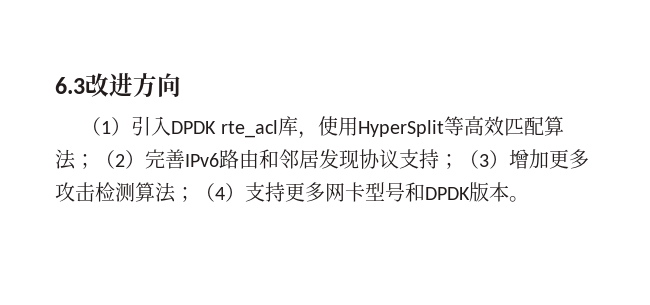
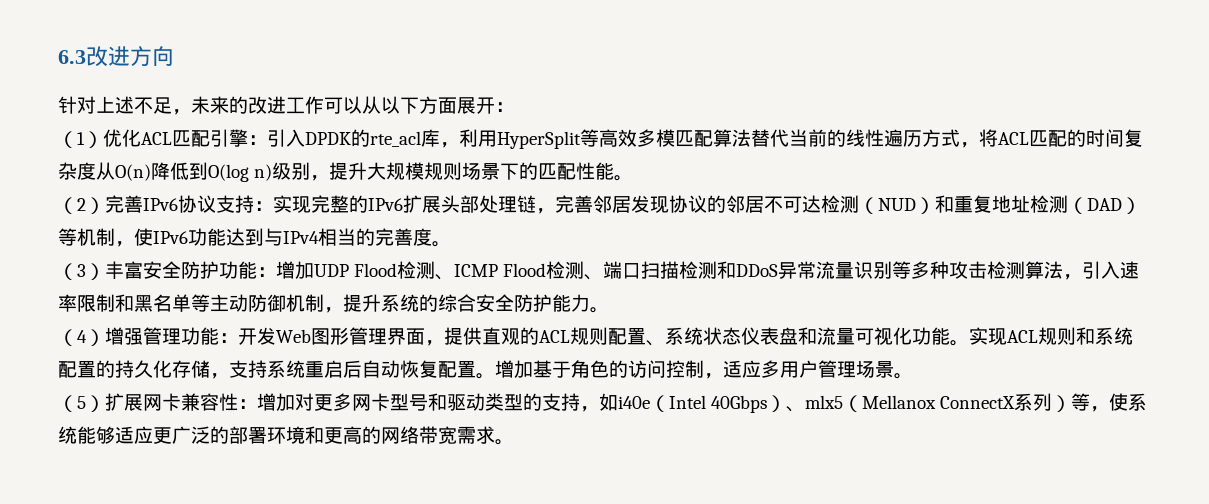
- （1）引入DPDK rte_acl库，使用HyperSplit等高效匹配算法；（2）完善IPv6路由和邻居发现协议支持；（3）增加更多攻击检测算法；（4）支持更多网卡型号和DPDK版本。
+ 针对上述不足，未来的改进工作可以从以下方面展开：
+ （1）优化ACL匹配引擎：引入DPDK的rte_acl库，利用HyperSplit等高效多模匹配算法替代当前的线性遍历方式，将ACL匹配的时间复杂度从O(n)降低到O(log n)级别，提升大规模规则场景下的匹配性能。
+ （2）完善IPv6协议支持：实现完整的IPv6扩展头部处理链，完善邻居发现协议的邻居不可达检测（NUD）和重复地址检测（DAD）等机制，使IPv6功能达到与IPv4相当的完善度。
+ （3）丰富安全防护功能：增加UDP Flood检测、ICMP Flood检测、端口扫描检测和DDoS异常流量识别等多种攻击检测算法，引入速率限制和黑名单等主动防御机制，提升系统的综合安全防护能力。
+ （4）增强管理功能：开发Web图形管理界面，提供直观的ACL规则配置、系统状态仪表盘和流量可视化功能。实现ACL规则和系统配置的持久化存储，支持系统重启后自动恢复配置。增加基于角色的访问控制，适应多用户管理场景。
+ （5）扩展网卡兼容性：增加对更多网卡型号和驱动类型的支持，如i40e（Intel 40Gbps）、mlx5（Mellanox ConnectX系列）等，使系统能够适应更广泛的部署环境和更高的网络带宽需求。

